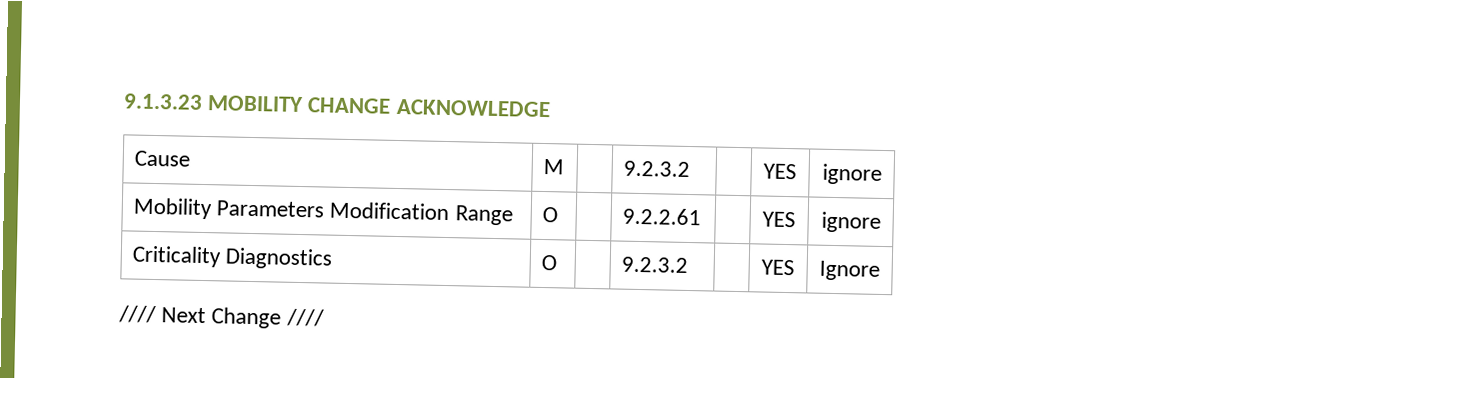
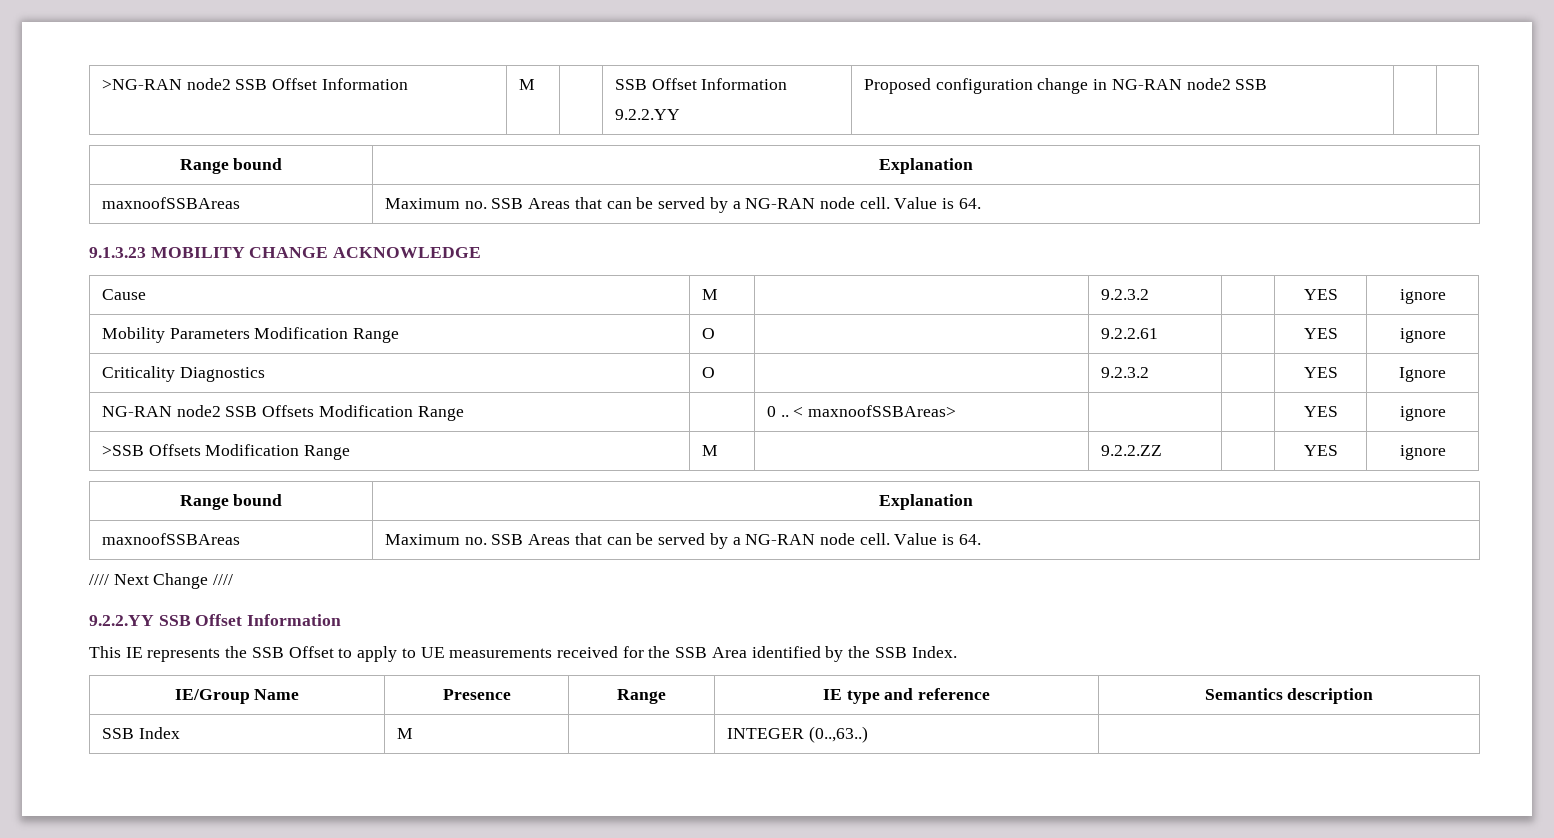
+ >NG-RAN node2 SSB Offset Information | M | | SSB Offset Information
+ 9.2.2.YY | Proposed configuration change in NG-RAN node2 SSB | |
+ Range bound | Explanation
+ maxnoofSSBAreas | Maximum no. SSB Areas that can be served by a NG-RAN node cell. Value is 64.
+ NG-RAN node2 SSB Offsets Modification Range | | 0 .. < maxnoofSSBAreas> | | | YES | ignore
+ >SSB Offsets Modification Range | M | | 9.2.2.ZZ | | YES | ignore
+ Range bound | Explanation
+ maxnoofSSBAreas | Maximum no. SSB Areas that can be served by a NG-RAN node cell. Value is 64.
  //// Next Change ////
+ 9.2.2.YY SSB Offset Information
+ This IE represents the SSB Offset to apply to UE measurements received for the SSB Area identified by the SSB Index.
+ IE/Group Name | Presence | Range | IE type and reference | Semantics description
+ SSB Index | M | | INTEGER (0..,63..) |

